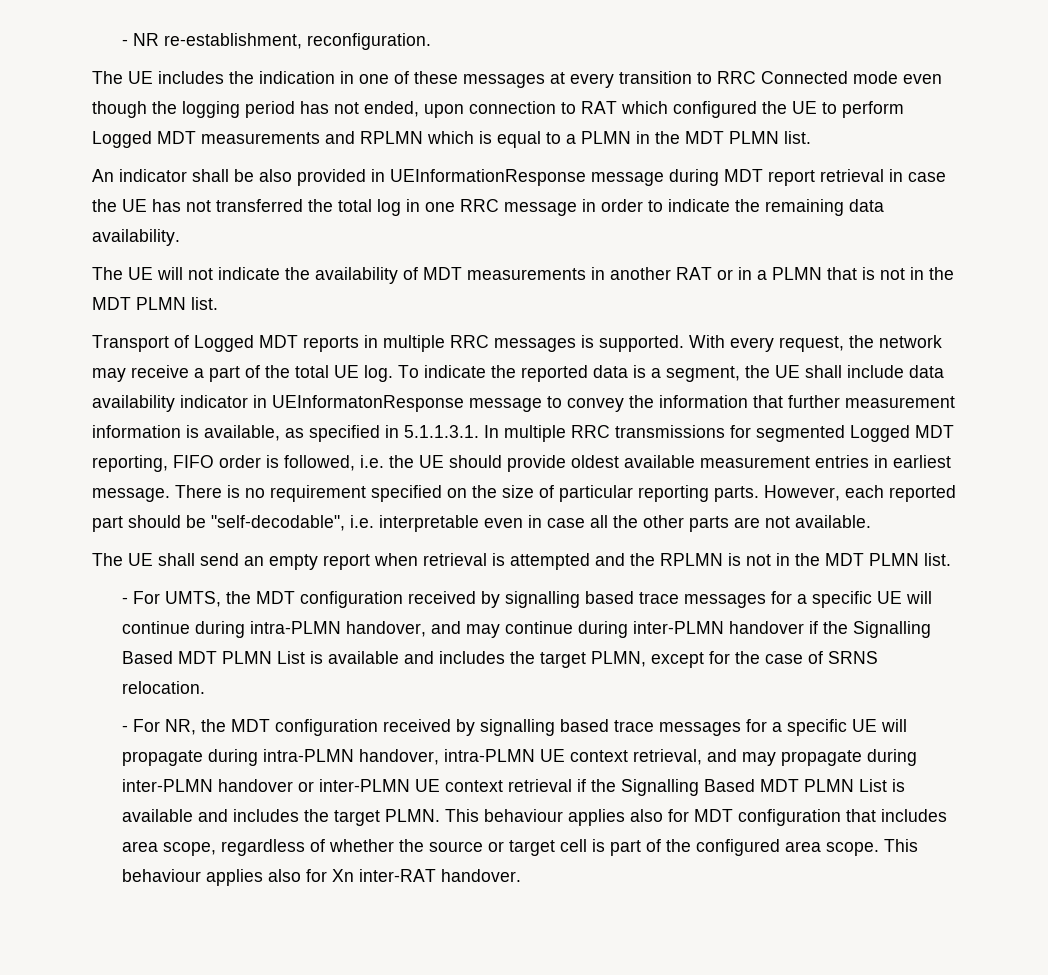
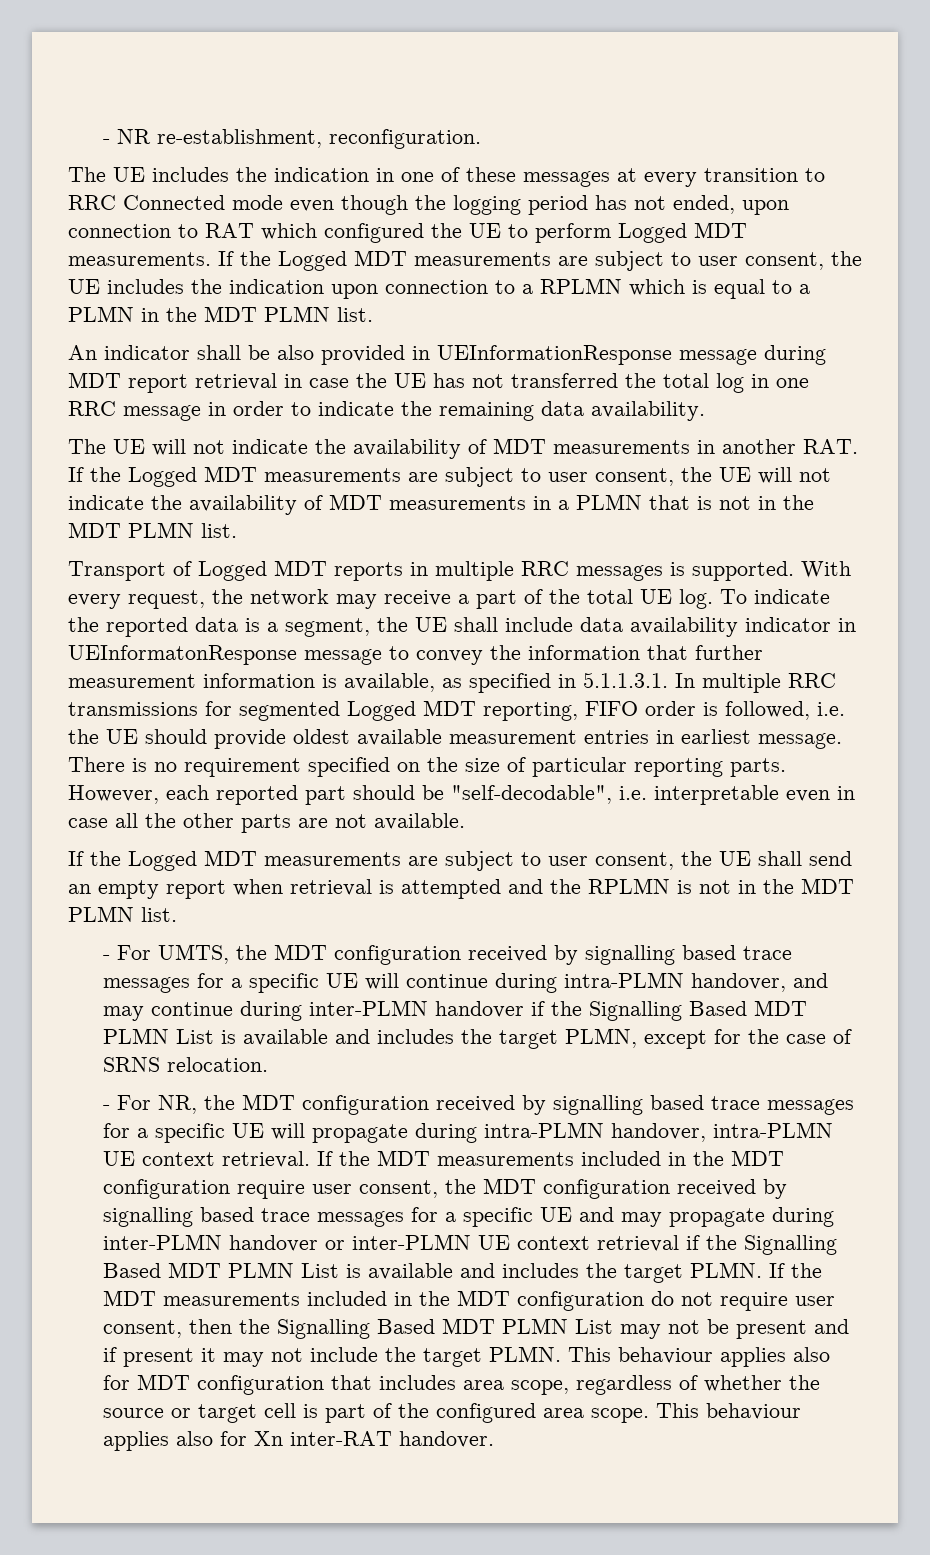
- The UE includes the indication in one of these messages at every transition to RRC Connected mode even though the logging period has not ended, upon connection to RAT which configured the UE to perform Logged MDT measurements and RPLMN which is equal to a PLMN in the MDT PLMN list.
+ The UE includes the indication in one of these messages at every transition to RRC Connected mode even though the logging period has not ended, upon connection to RAT which configured the UE to perform Logged MDT measurements. If the Logged MDT measurements are subject to user consent, the UE includes the indication upon connection to a RPLMN which is equal to a PLMN in the MDT PLMN list.
- The UE will not indicate the availability of MDT measurements in another RAT or in a PLMN that is not in the MDT PLMN list.
+ The UE will not indicate the availability of MDT measurements in another RAT. If the Logged MDT measurements are subject to user consent, the UE will not indicate the availability of MDT measurements in a PLMN that is not in the MDT PLMN list.
- The UE shall send an empty report when retrieval is attempted and the RPLMN is not in the MDT PLMN list.
+ If the Logged MDT measurements are subject to user consent, the UE shall send an empty report when retrieval is attempted and the RPLMN is not in the MDT PLMN list.
- - For NR, the MDT configuration received by signalling based trace messages for a specific UE will propagate during intra-PLMN handover, intra-PLMN UE context retrieval, and may propagate during inter-PLMN handover or inter-PLMN UE context retrieval if the Signalling Based MDT PLMN List is available and includes the target PLMN.
+ - For NR, the MDT configuration received by signalling based trace messages for a specific UE will propagate during intra-PLMN handover, intra-PLMN UE context retrieval. If the MDT measurements included in the MDT configuration require user consent, the MDT configuration received by signalling based trace messages for a specific UE and may propagate during inter-PLMN handover or inter-PLMN UE context retrieval if the Signalling Based MDT PLMN List is available and includes the target PLMN.
+ If the MDT measurements included in the MDT configuration do not require user consent, then the Signalling Based MDT PLMN List may not be present and if present it may not include the target PLMN.

